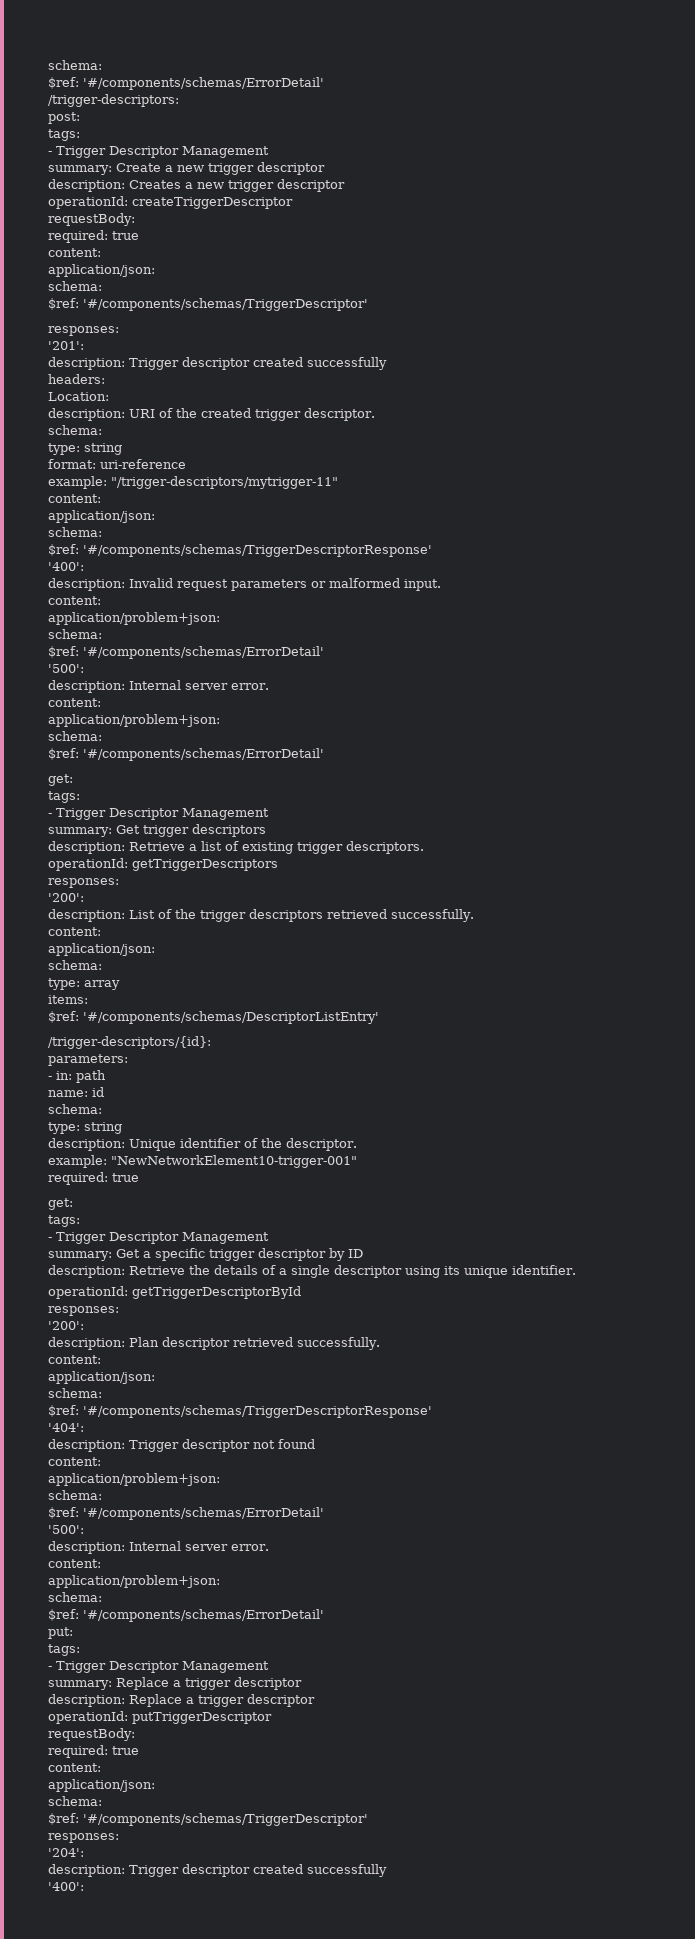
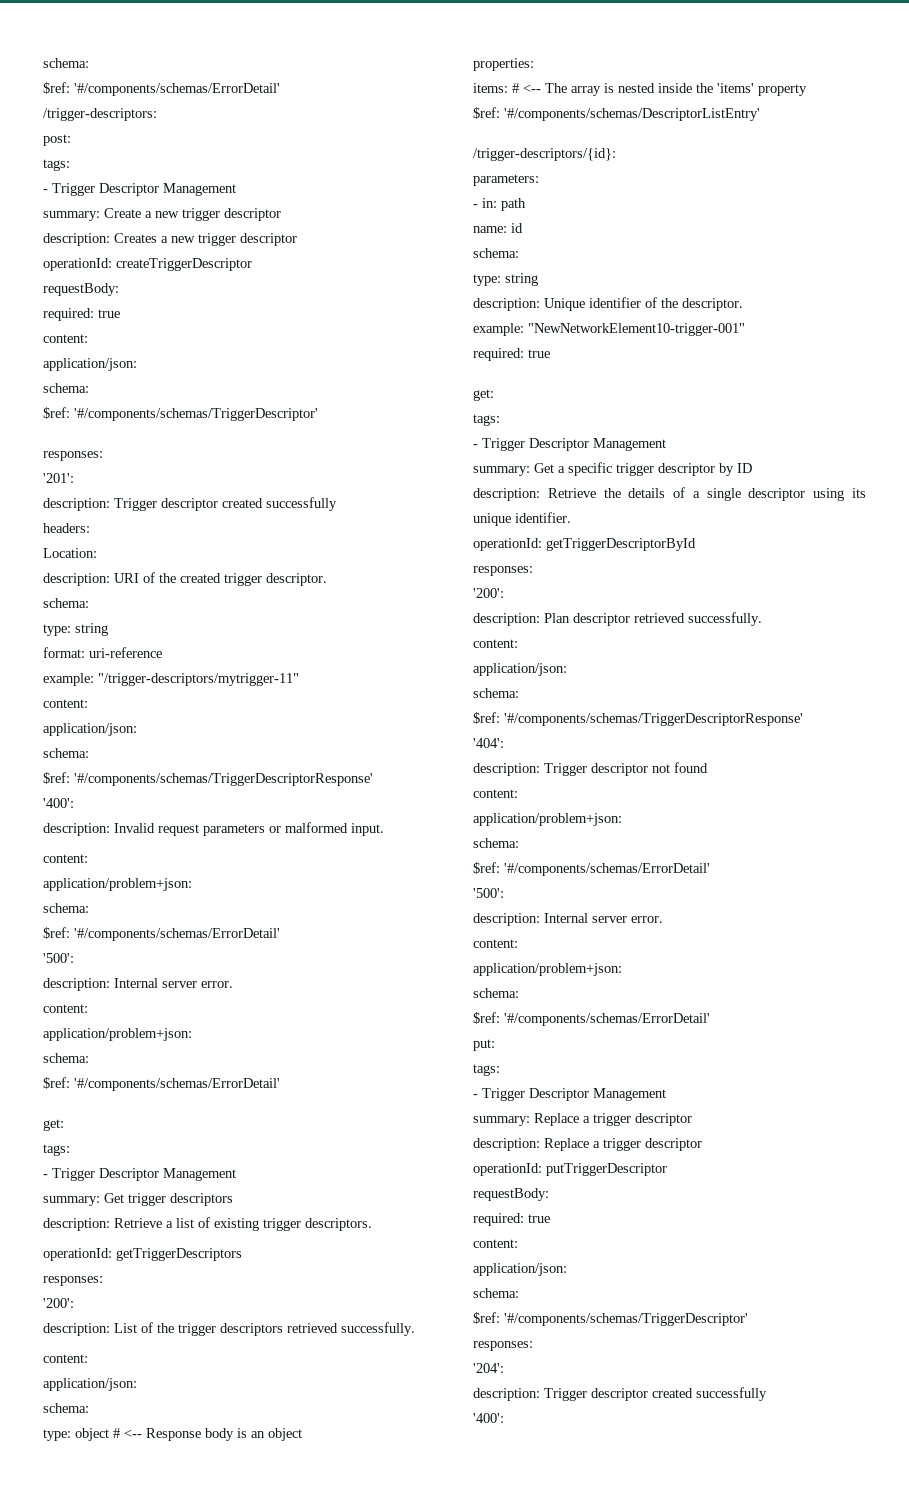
- type: array
- items:
+ type: object # <-- Response body is an object
+ properties:
+ items: # <-- The array is nested inside the 'items' property

